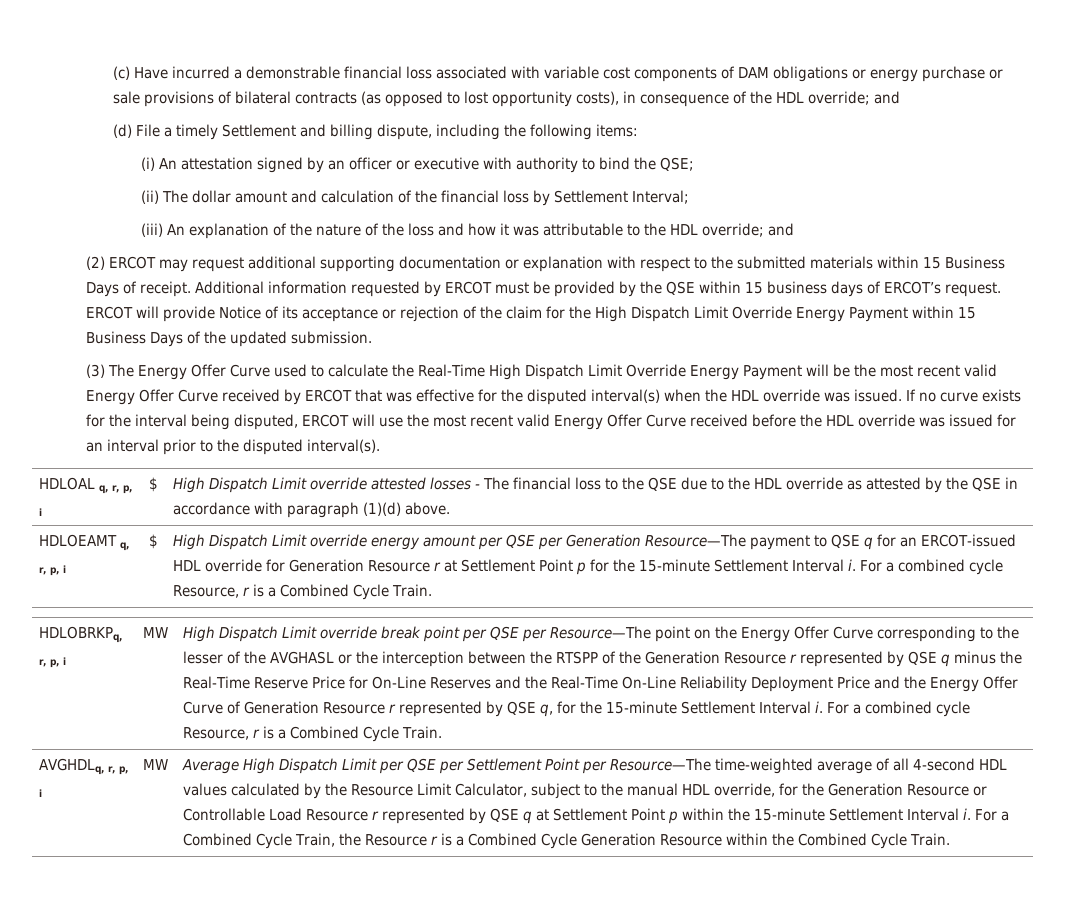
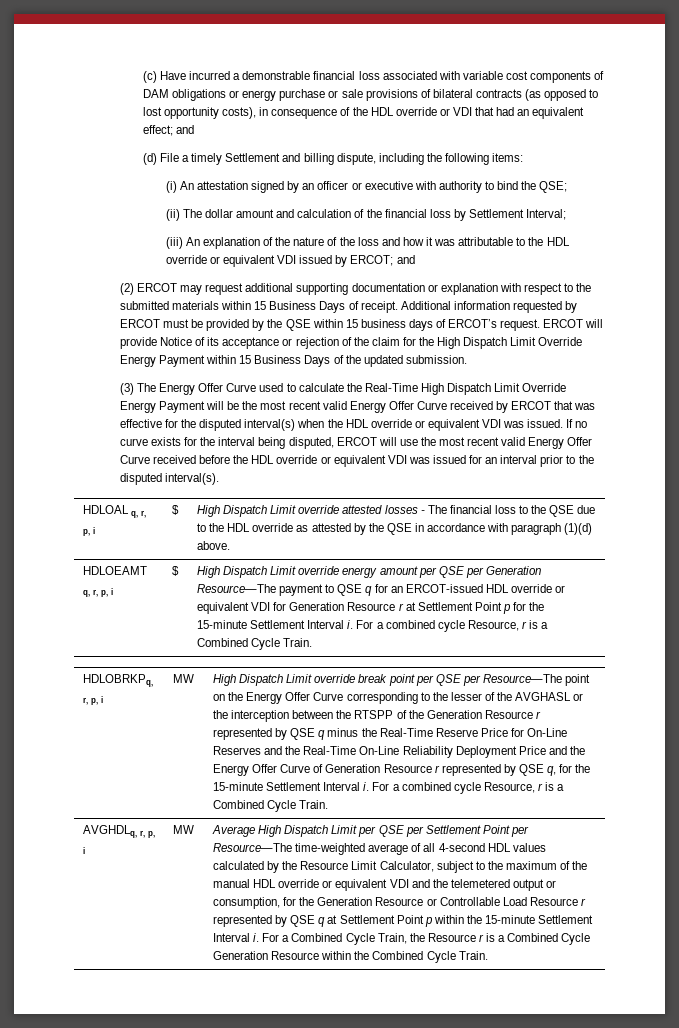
- (c) Have incurred a demonstrable financial loss associated with variable cost components of DAM obligations or energy purchase or sale provisions of bilateral contracts (as opposed to lost opportunity costs), in consequence of the HDL override; and
+ (c) Have incurred a demonstrable financial loss associated with variable cost components of DAM obligations or energy purchase or sale provisions of bilateral contracts (as opposed to lost opportunity costs), in consequence of the HDL override or VDI that had an equivalent effect; and
- (iii) An explanation of the nature of the loss and how it was attributable to the HDL override; and
+ (iii) An explanation of the nature of the loss and how it was attributable to the HDL override or equivalent VDI issued by ERCOT; and
- (3) The Energy Offer Curve used to calculate the Real-Time High Dispatch Limit Override Energy Payment will be the most recent valid Energy Offer Curve received by ERCOT that was effective for the disputed interval(s) when the HDL override was issued.
+ (3) The Energy Offer Curve used to calculate the Real-Time High Dispatch Limit Override Energy Payment will be the most recent valid Energy Offer Curve received by ERCOT that was effective for the disputed interval(s) when the HDL override or equivalent VDI was issued.
- If no curve exists for the interval being disputed, ERCOT will use the most recent valid Energy Offer Curve received before the HDL override was issued for an interval prior to the disputed interval(s).
+ If no curve exists for the interval being disputed, ERCOT will use the most recent valid Energy Offer Curve received before the HDL override or equivalent VDI was issued for an interval prior to the disputed interval(s).
- High Dispatch Limit override energy amount per QSE per Generation Resource—The payment to QSE q for an ERCOT-issued HDL override for Generation Resource r at Settlement Point p for the 15-minute Settlement Interval i.
+ High Dispatch Limit override energy amount per QSE per Generation Resource—The payment to QSE q for an ERCOT-issued HDL override or equivalent VDI for Generation Resource r at Settlement Point p for the 15-minute Settlement Interval i.
- Average High Dispatch Limit per QSE per Settlement Point per Resource—The time-weighted average of all 4-second HDL values calculated by the Resource Limit Calculator, subject to the manual HDL override, for the Generation Resource or Controllable Load Resource r represented by QSE q at Settlement Point p within the 15-minute Settlement Interval i.
+ Average High Dispatch Limit per QSE per Settlement Point per Resource—The time-weighted average of all 4-second HDL values calculated by the Resource Limit Calculator, subject to the maximum of the manual HDL override or equivalent VDI and the telemetered output or consumption, for the Generation Resource or Controllable Load Resource r represented by QSE q at Settlement Point p within the 15-minute Settlement Interval i.

